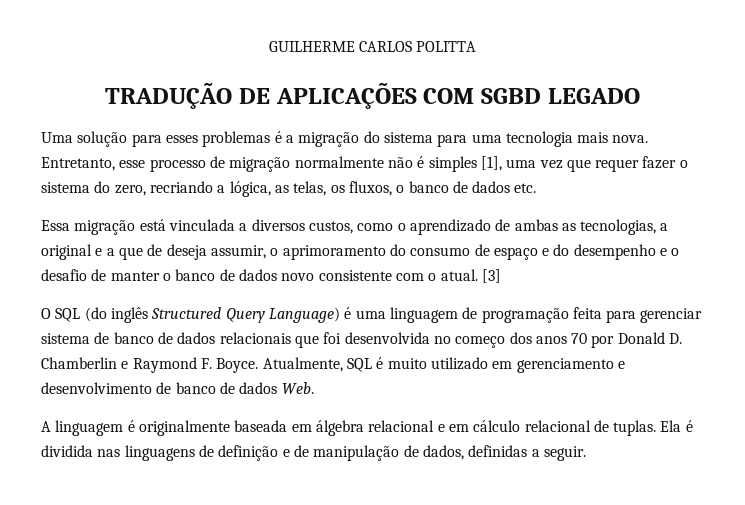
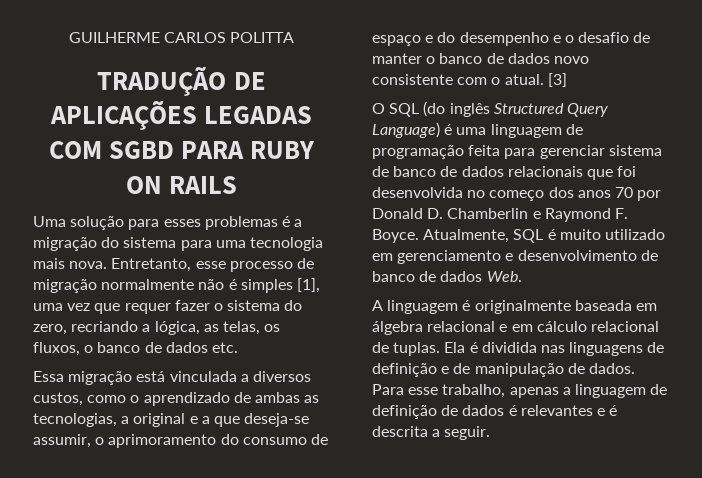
- TRADUÇÃO DE APLICAÇÕES COM SGBD LEGADO
+ TRADUÇÃO DE APLICAÇÕES LEGADAS COM SGBD PARA RUBY ON RAILS
- Essa migração está vinculada a diversos custos, como o aprendizado de ambas as tecnologias, a original e a que de deseja assumir, o aprimoramento do consumo de espaço e do desempenho e o desafio de manter o banco de dados novo consistente com o atual.
+ Essa migração está vinculada a diversos custos, como o aprendizado de ambas as tecnologias, a original e a que deseja-se assumir, o aprimoramento do consumo de espaço e do desempenho e o desafio de manter o banco de dados novo consistente com o atual.
- Ela é dividida nas linguagens de definição e de manipulação de dados, definidas a seguir.
+ Ela é dividida nas linguagens de definição e de manipulação de dados. Para esse trabalho, apenas a linguagem de definição de dados é relevantes e é descrita a seguir.

